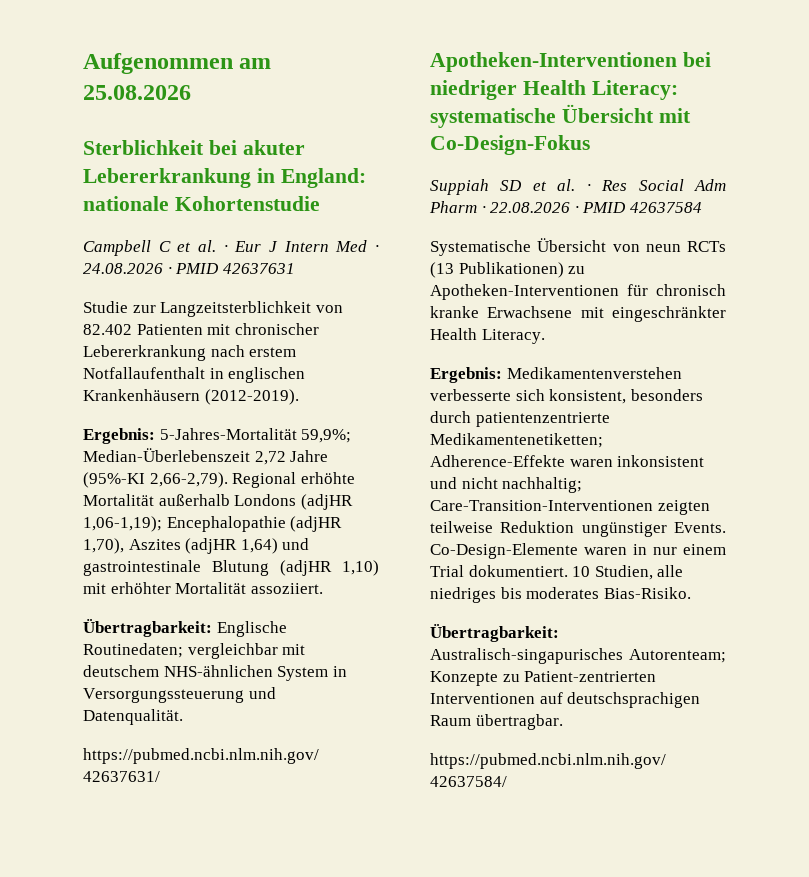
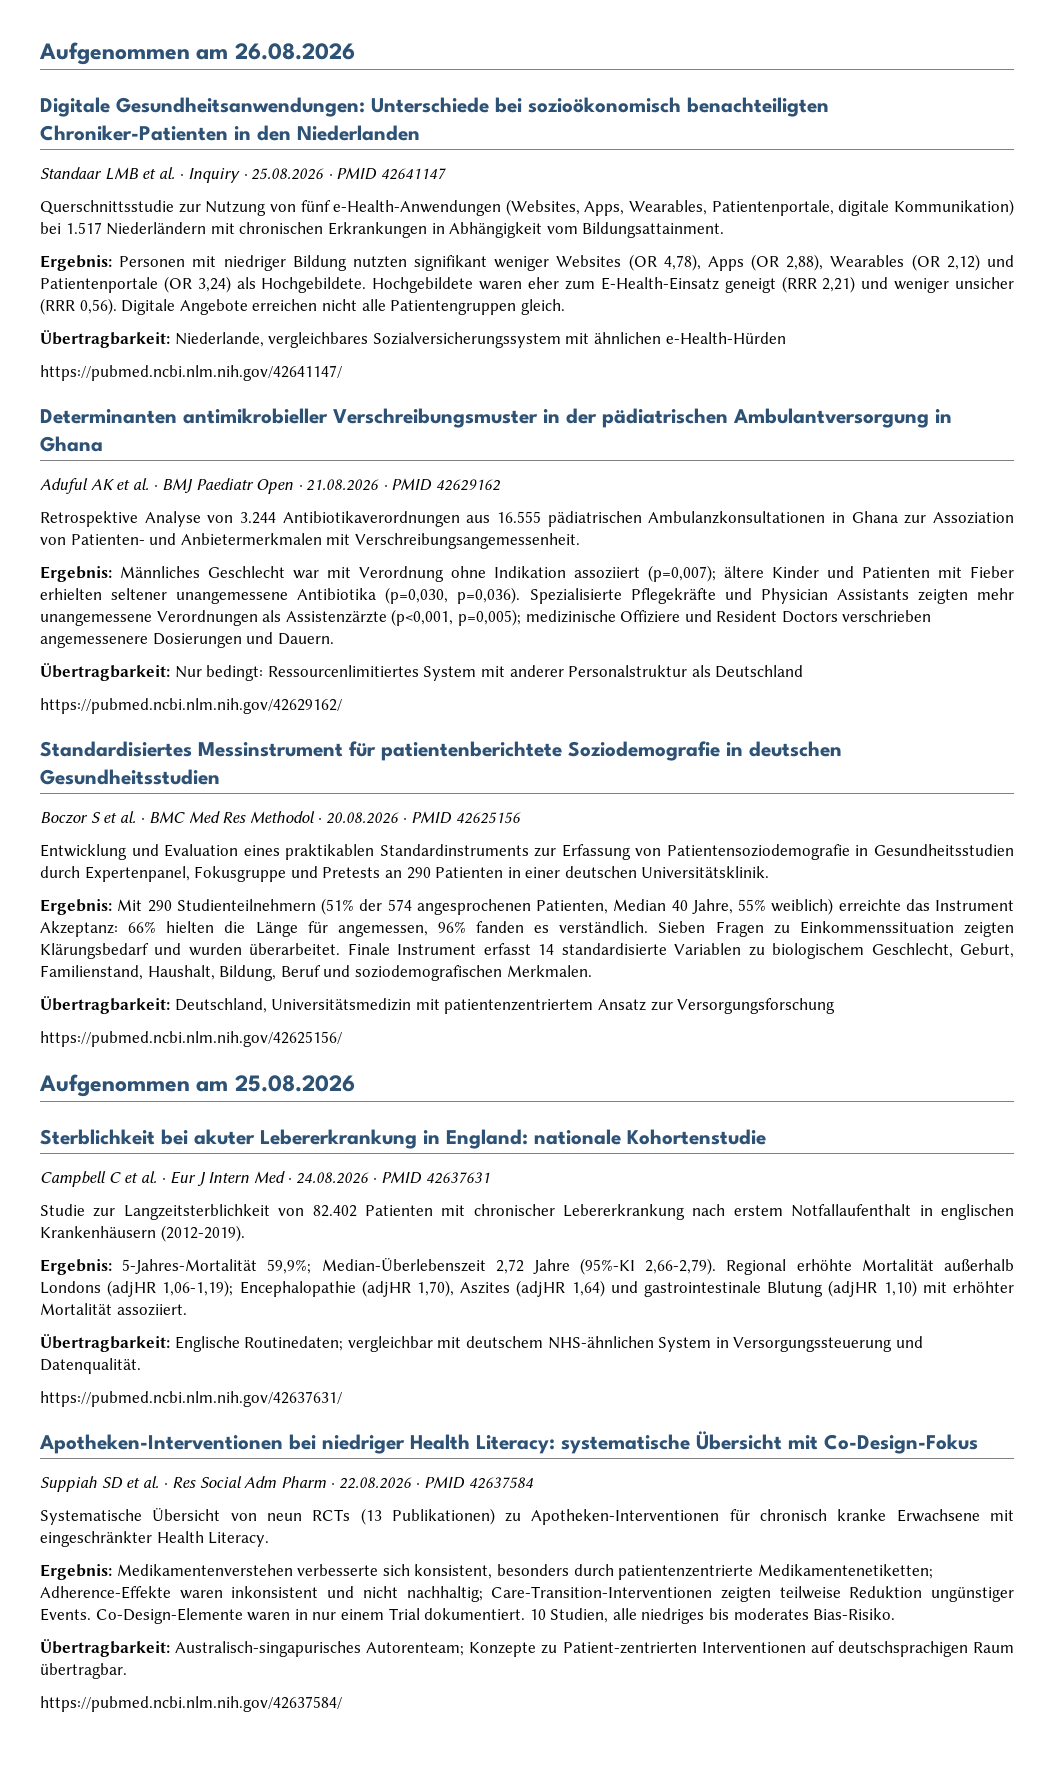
+ Aufgenommen am 26.08.2026
+ Digitale Gesundheitsanwendungen: Unterschiede bei sozioökonomisch benachteiligten Chroniker-Patienten in den Niederlanden
+ Standaar LMB et al. · Inquiry · 25.08.2026 · PMID 42641147
+ Querschnittsstudie zur Nutzung von fünf e-Health-Anwendungen (Websites, Apps, Wearables, Patientenportale, digitale Kommunikation) bei 1.517 Niederländern mit chronischen Erkrankungen in Abhängigkeit vom Bildungsattainment.
+ Ergebnis: Personen mit niedriger Bildung nutzten signifikant weniger Websites (OR 4,78), Apps (OR 2,88), Wearables (OR 2,12) und Patientenportale (OR 3,24) als Hochgebildete. Hochgebildete waren eher zum E-Health-Einsatz geneigt (RRR 2,21) und weniger unsicher (RRR 0,56). Digitale Angebote erreichen nicht alle Patientengruppen gleich.
+ Übertragbarkeit: Niederlande, vergleichbares Sozialversicherungssystem mit ähnlichen e-Health-Hürden
+ https://pubmed.ncbi.nlm.nih.gov/42641147/
+ Determinanten antimikrobieller Verschreibungsmuster in der pädiatrischen Ambulantversorgung in Ghana
+ Aduful AK et al. · BMJ Paediatr Open · 21.08.2026 · PMID 42629162
+ Retrospektive Analyse von 3.244 Antibiotikaverordnungen aus 16.555 pädiatrischen Ambulanzkonsultationen in Ghana zur Assoziation von Patienten- und Anbietermerkmalen mit Verschreibungsangemessenheit.
+ Ergebnis: Männliches Geschlecht war mit Verordnung ohne Indikation assoziiert (p=0,007); ältere Kinder und Patienten mit Fieber erhielten seltener unangemessene Antibiotika (p=0,030, p=0,036). Spezialisierte Pflegekräfte und Physician Assistants zeigten mehr unangemessene Verordnungen als Assistenzärzte (p<0,001, p=0,005); medizinische Offiziere und Resident Doctors verschrieben angemessenere Dosierungen und Dauern.
+ Übertragbarkeit: Nur bedingt: Ressourcenlimitiertes System mit anderer Personalstruktur als Deutschland
+ https://pubmed.ncbi.nlm.nih.gov/42629162/
+ Standardisiertes Messinstrument für patientenberichtete Soziodemografie in deutschen Gesundheitsstudien
+ Boczor S et al. · BMC Med Res Methodol · 20.08.2026 · PMID 42625156
+ Entwicklung und Evaluation eines praktikablen Standardinstruments zur Erfassung von Patientensoziodemografie in Gesundheitsstudien durch Expertenpanel, Fokusgruppe und Pretests an 290 Patienten in einer deutschen Universitätsklinik.
+ Ergebnis: Mit 290 Studienteilnehmern (51% der 574 angesprochenen Patienten, Median 40 Jahre, 55% weiblich) erreichte das Instrument Akzeptanz: 66% hielten die Länge für angemessen, 96% fanden es verständlich. Sieben Fragen zu Einkommenssituation zeigten Klärungsbedarf und wurden überarbeitet. Finale Instrument erfasst 14 standardisierte Variablen zu biologischem Geschlecht, Geburt, Familienstand, Haushalt, Bildung, Beruf und soziodemografischen Merkmalen.
+ Übertragbarkeit: Deutschland, Universitätsmedizin mit patientenzentriertem Ansatz zur Versorgungsforschung
+ https://pubmed.ncbi.nlm.nih.gov/42625156/

